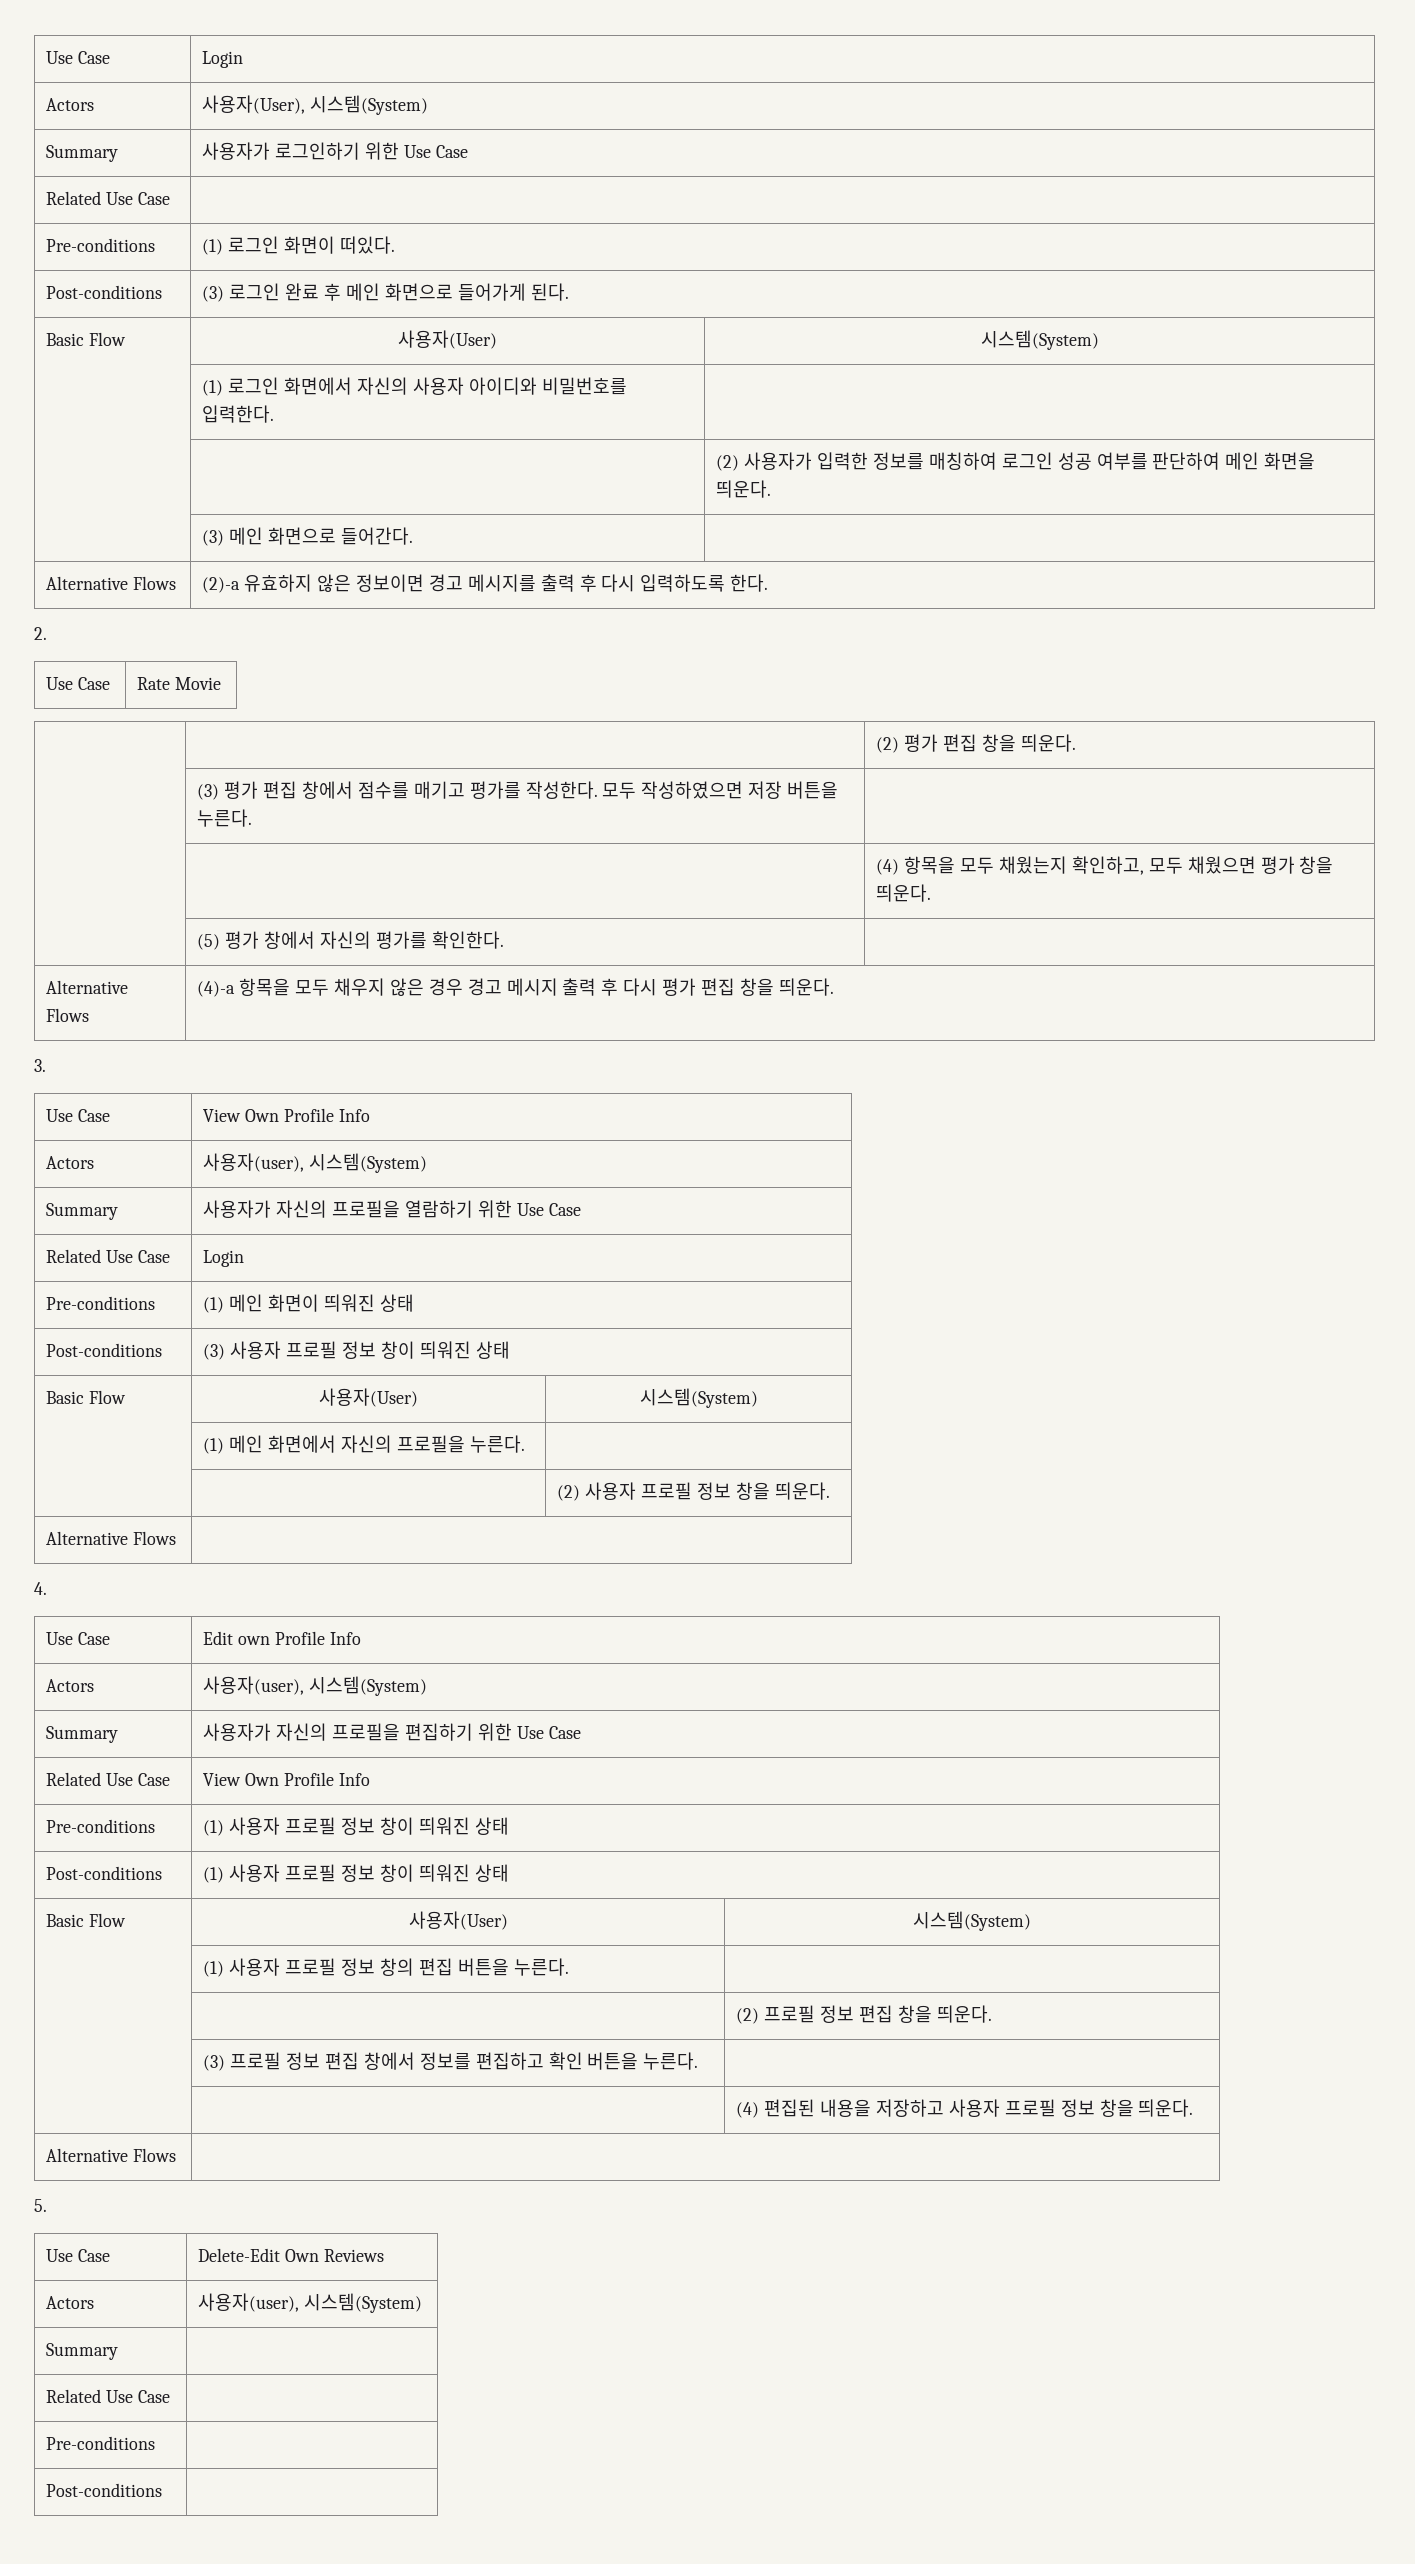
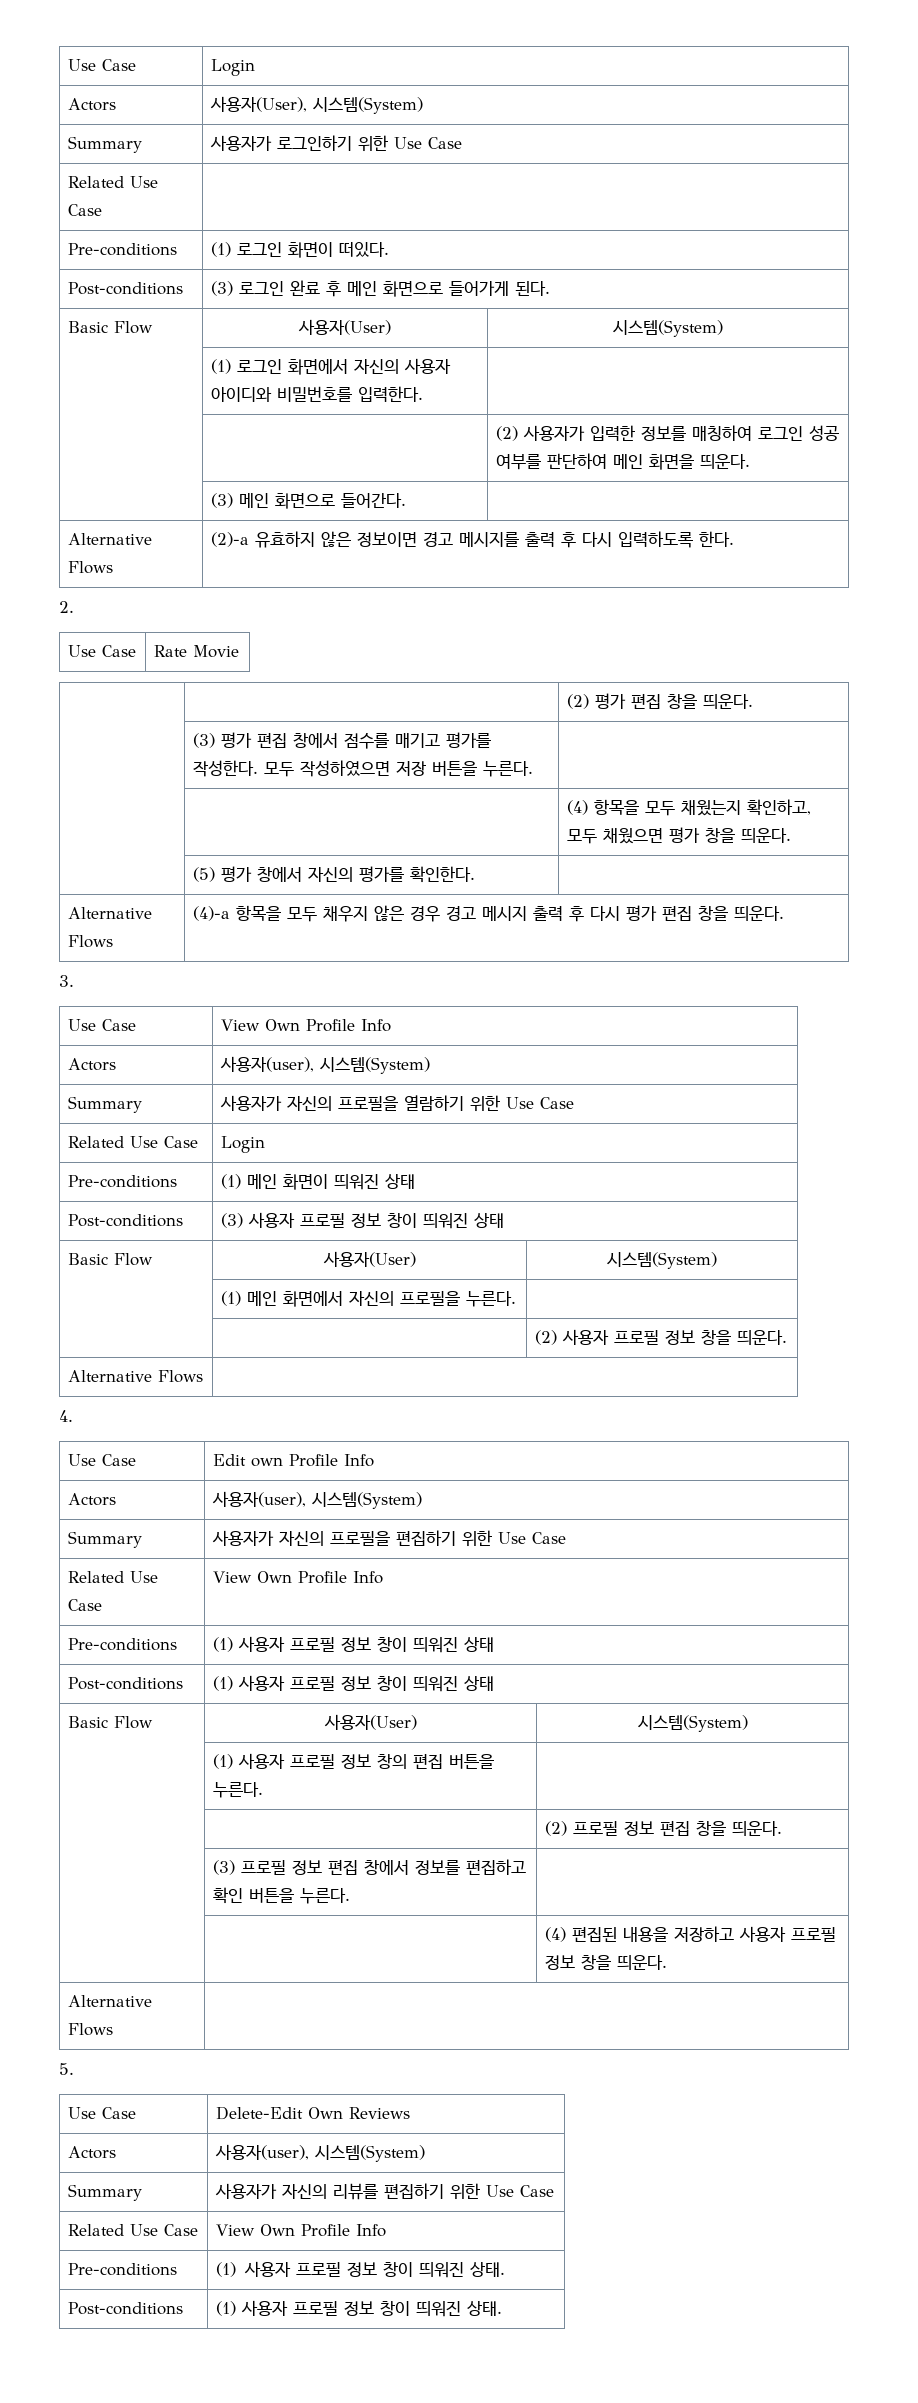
  Use Case | Delete-Edit Own Reviews
  Actors | 사용자(user), 시스템(System)
- Summary |
- Related Use Case |
- Pre-conditions |
- Post-conditions |
+ Summary | 사용자가 자신의 리뷰를 편집하기 위한 Use Case
+ Related Use Case | View Own Profile Info
+ Pre-conditions | (1) 사용자 프로필 정보 창이 띄워진 상태.
+ Post-conditions | (1) 사용자 프로필 정보 창이 띄워진 상태.

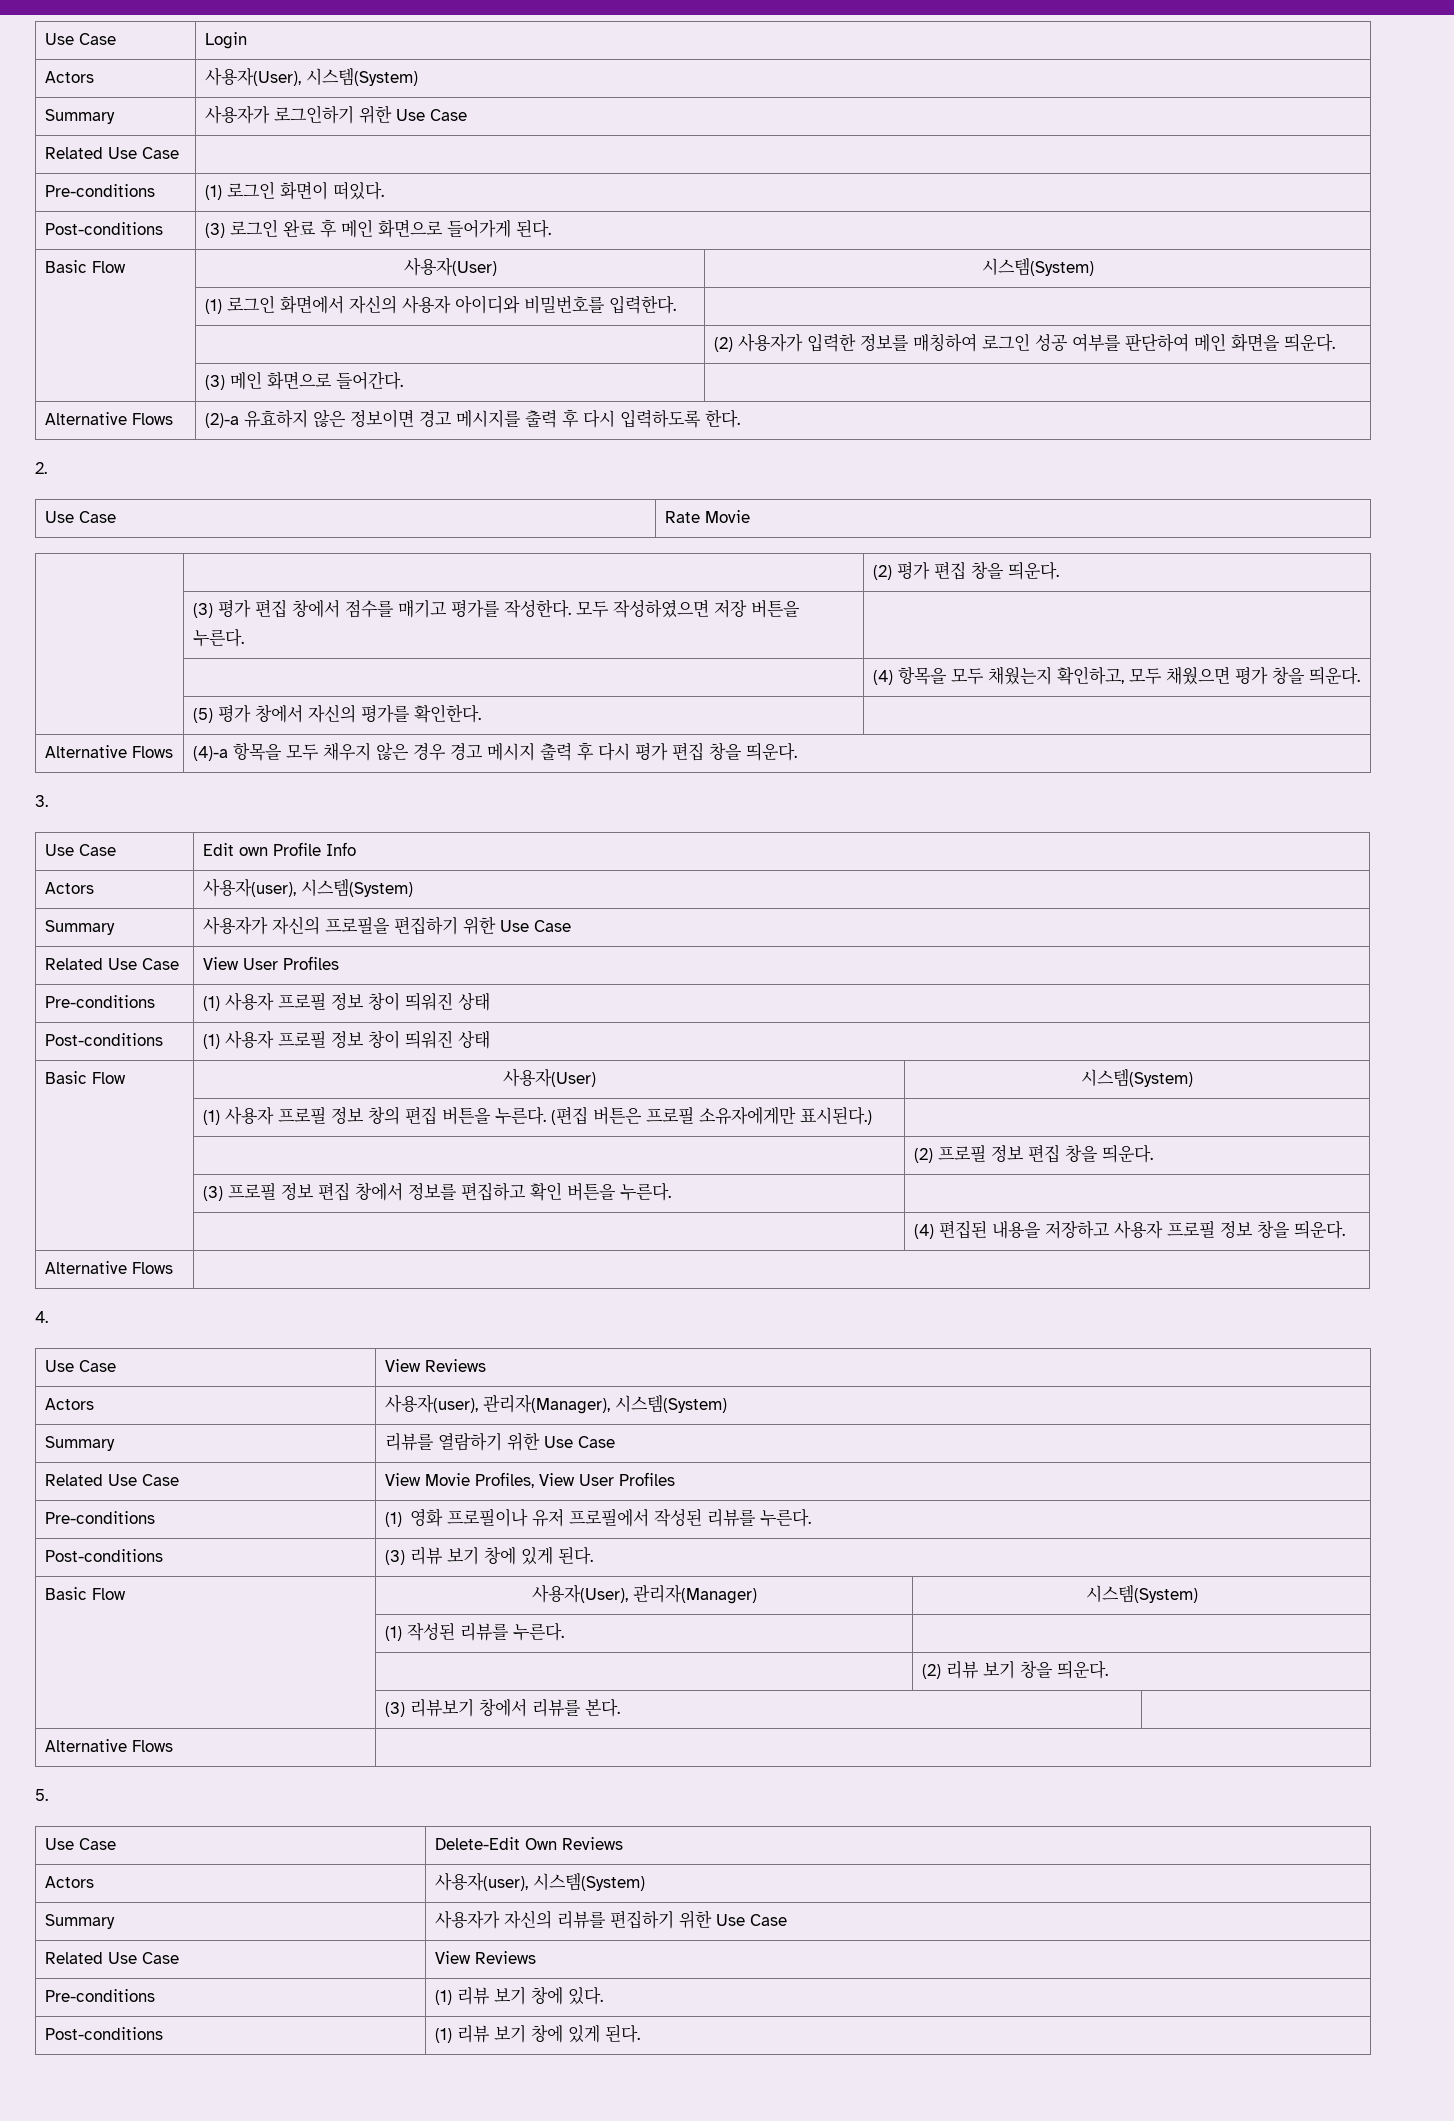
  3.
- Use Case | View Own Profile Info
- Actors | 사용자(user), 시스템(System)
- Summary | 사용자가 자신의 프로필을 열람하기 위한 Use Case
- Related Use Case | Login
- Pre-conditions | (1) 메인 화면이 띄워진 상태
- Post-conditions | (3) 사용자 프로필 정보 창이 띄워진 상태
- Basic Flow | 사용자(User) | 시스템(System)
- | (1) 메인 화면에서 자신의 프로필을 누른다. |
- | | (2) 사용자 프로필 정보 창을 띄운다.
- Alternative Flows |
- 4.
  Summary | 사용자가 자신의 프로필을 편집하기 위한 Use Case
- Related Use Case | View Own Profile Info
+ Related Use Case | View User Profiles
- | (1) 사용자 프로필 정보 창의 편집 버튼을 누른다. |
+ | (1) 사용자 프로필 정보 창의 편집 버튼을 누른다. (편집 버튼은 프로필 소유자에게만 표시된다.) |
+ 4.
+ Use Case | View Reviews
+ Actors | 사용자(user), 관리자(Manager), 시스템(System)
+ Summary | 리뷰를 열람하기 위한 Use Case
+ Related Use Case | View Movie Profiles, View User Profiles
+ Pre-conditions | (1) 영화 프로필이나 유저 프로필에서 작성된 리뷰를 누른다.
+ Post-conditions | (3) 리뷰 보기 창에 있게 된다.
+ Basic Flow | 사용자(User), 관리자(Manager) | 시스템(System)
+ | (1) 작성된 리뷰를 누른다. |
+ | | (2) 리뷰 보기 창을 띄운다.
+ | (3) 리뷰보기 창에서 리뷰를 본다. |
+ Alternative Flows |
  Summary | 사용자가 자신의 리뷰를 편집하기 위한 Use Case
- Related Use Case | View Own Profile Info
- Pre-conditions | (1) 사용자 프로필 정보 창이 띄워진 상태.
- Post-conditions | (1) 사용자 프로필 정보 창이 띄워진 상태.
+ Related Use Case | View Reviews
+ Pre-conditions | (1) 리뷰 보기 창에 있다.
+ Post-conditions | (1) 리뷰 보기 창에 있게 된다.

